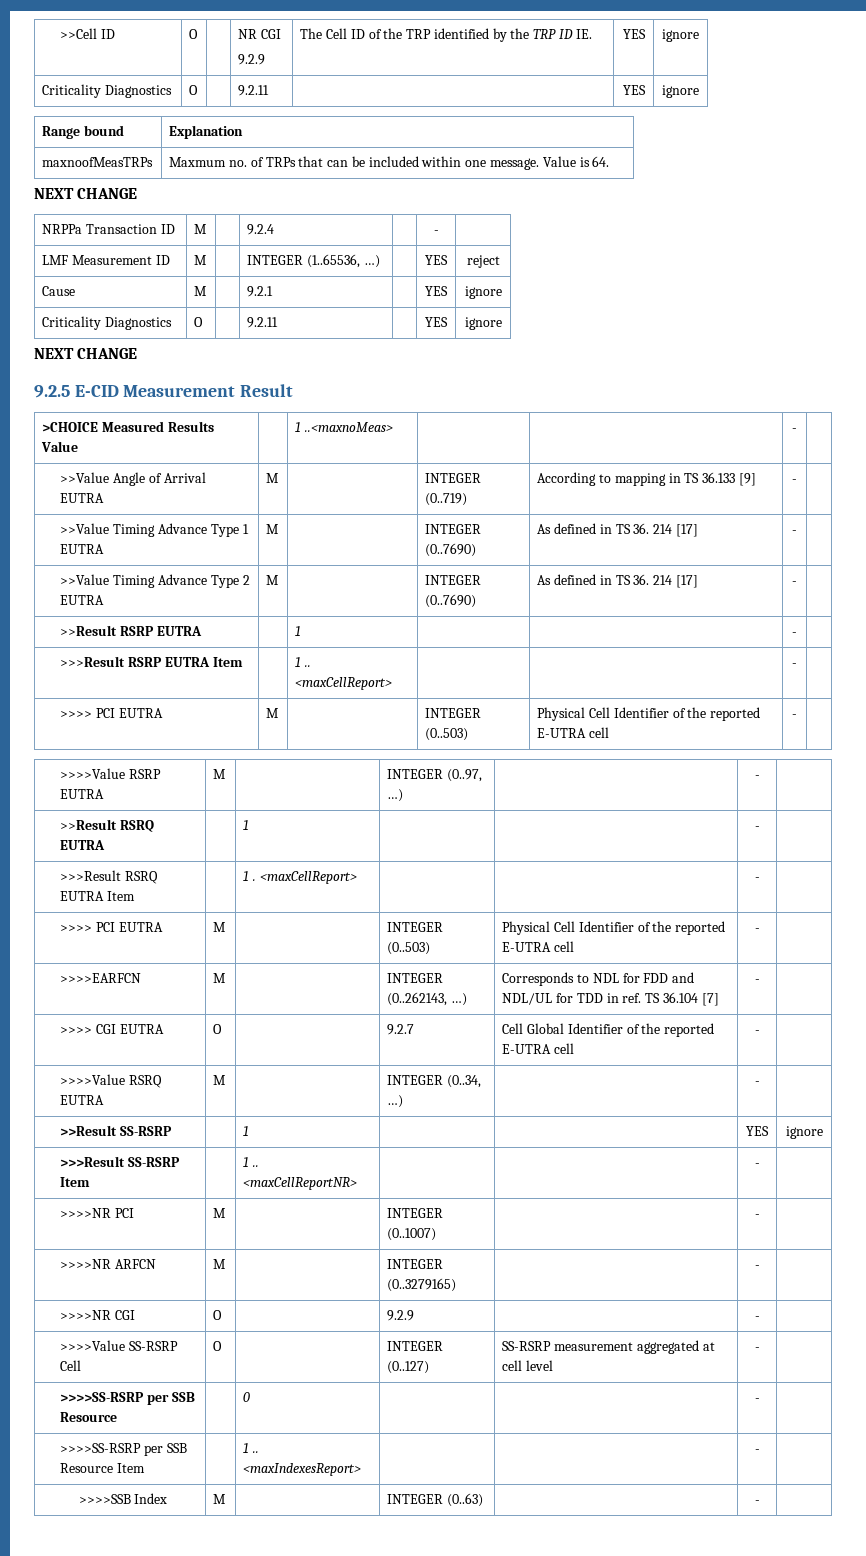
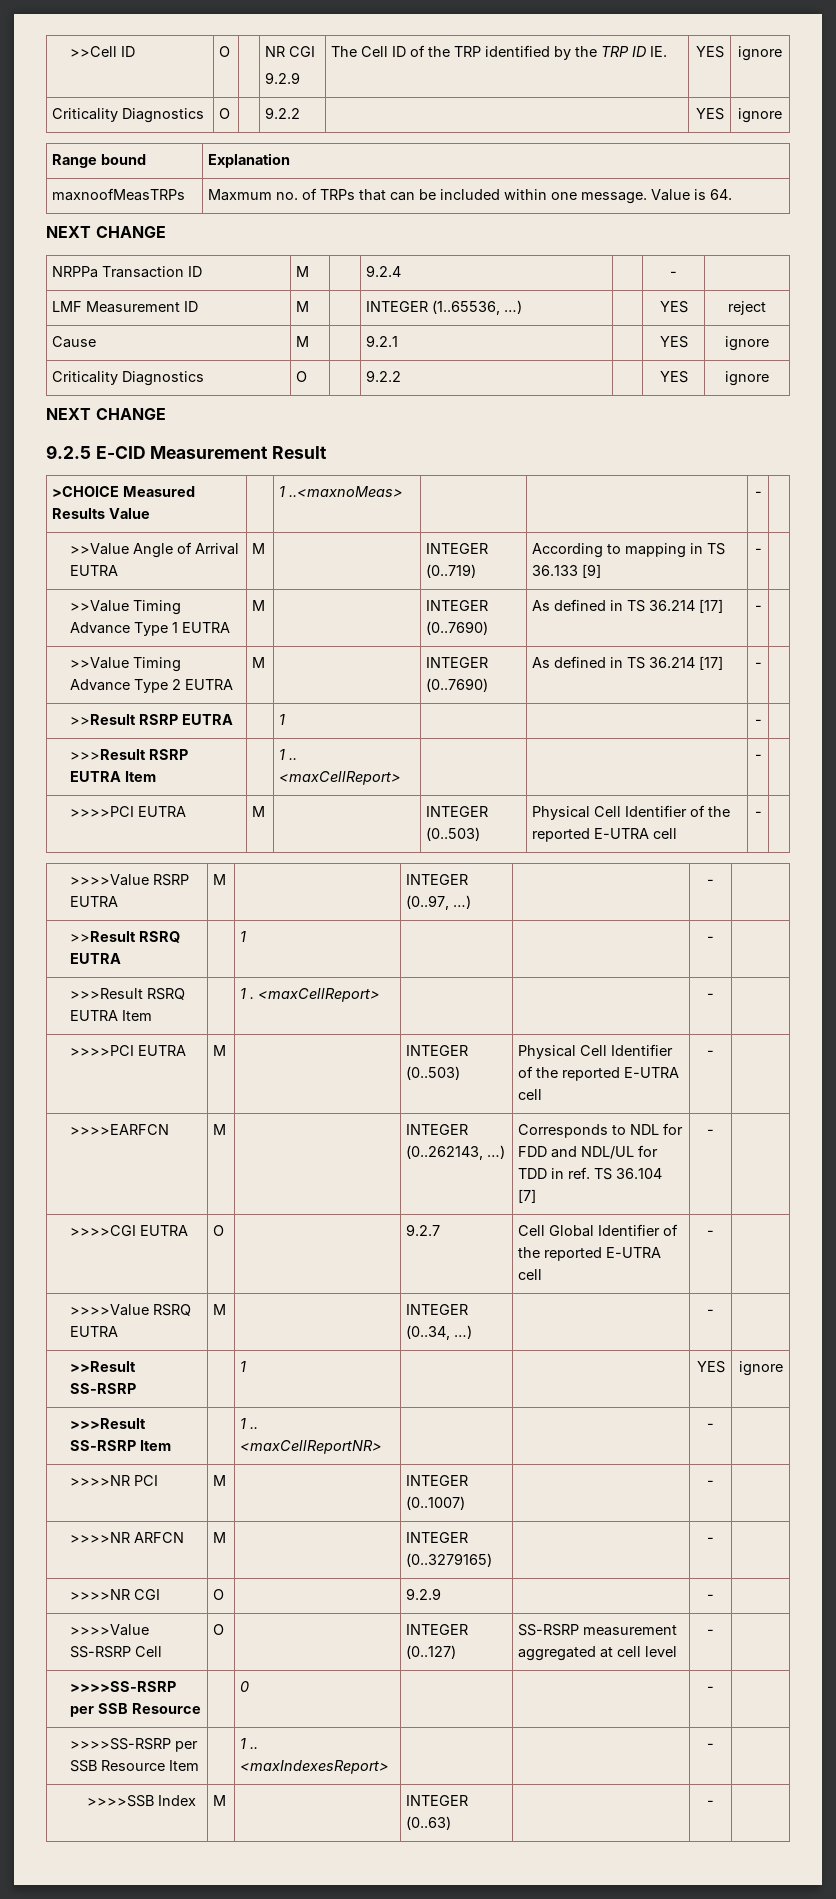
  >>Cell ID | O | | NR CGI
  9.2.9 | The Cell ID of the TRP identified by the TRP ID IE. | YES | ignore
- Criticality Diagnostics | O | | 9.2.11 | | YES | ignore
+ Criticality Diagnostics | O | | 9.2.2 | | YES | ignore
  Cause | M | | 9.2.1 | | YES | ignore
- Criticality Diagnostics | O | | 9.2.11 | | YES | ignore
+ Criticality Diagnostics | O | | 9.2.2 | | YES | ignore
- >>Value Timing Advance Type 1 EUTRA | M | | INTEGER (0..7690) | As defined in TS 36. 214 [17] | - |
+ >>Value Timing Advance Type 1 EUTRA | M | | INTEGER (0..7690) | As defined in TS 36.214 [17] | - |
- >>Value Timing Advance Type 2 EUTRA | M | | INTEGER (0..7690) | As defined in TS 36. 214 [17] | - |
+ >>Value Timing Advance Type 2 EUTRA | M | | INTEGER (0..7690) | As defined in TS 36.214 [17] | - |
  >>>Result RSRP EUTRA Item | | 1 .. <maxCellReport> | | | - |
- >>>> PCI EUTRA | M | | INTEGER (0..503) | Physical Cell Identifier of the reported E-UTRA cell | - |
+ >>>>PCI EUTRA | M | | INTEGER (0..503) | Physical Cell Identifier of the reported E-UTRA cell | - |
  >>>Result RSRQ EUTRA Item | | 1 . <maxCellReport> | | | - |
- >>>> PCI EUTRA | M | | INTEGER (0..503) | Physical Cell Identifier of the reported E-UTRA cell | - |
+ >>>>PCI EUTRA | M | | INTEGER (0..503) | Physical Cell Identifier of the reported E-UTRA cell | - |
- >>>> CGI EUTRA | O | | 9.2.7 | Cell Global Identifier of the reported E-UTRA cell | - |
+ >>>>CGI EUTRA | O | | 9.2.7 | Cell Global Identifier of the reported E-UTRA cell | - |

